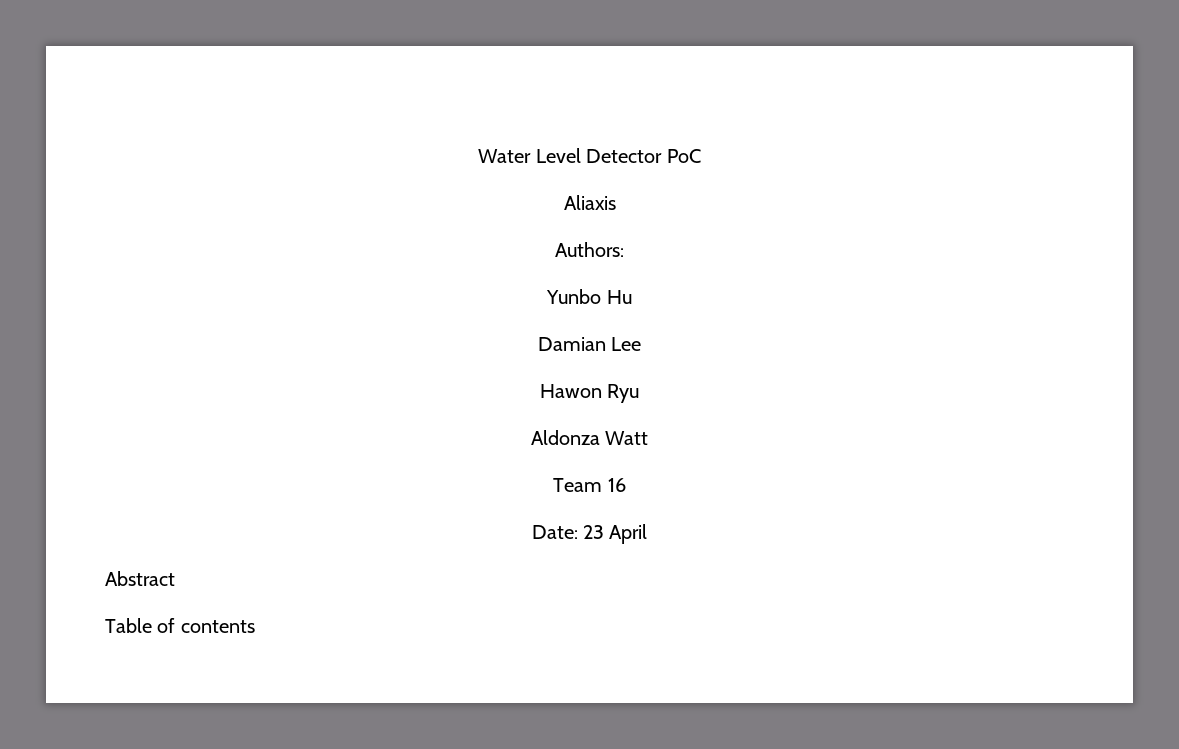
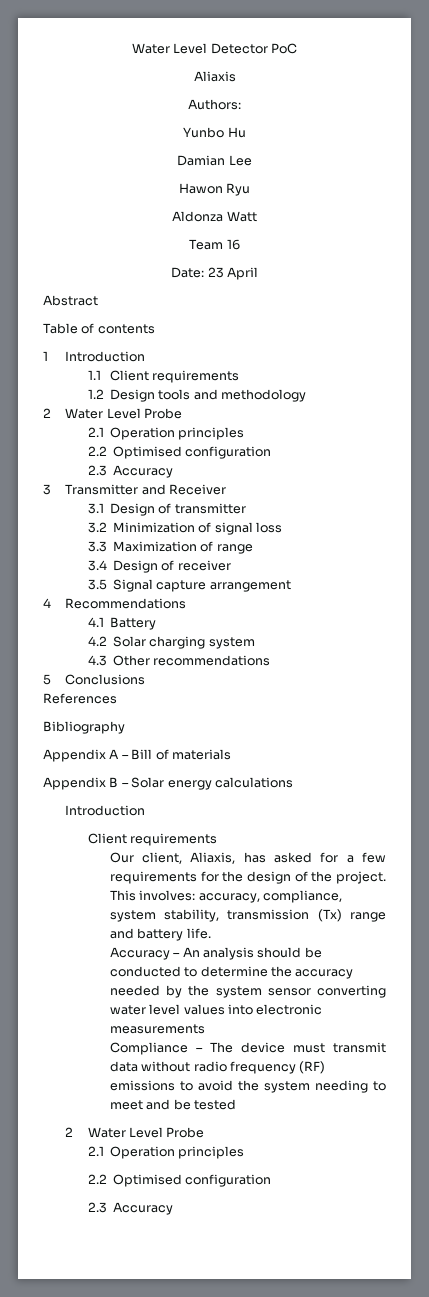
+ 1 Introduction
+ 1.1 Client requirements
+ 1.2 Design tools and methodology
+ 2 Water Level Probe
+ 2.1 Operation principles
+ 2.2 Optimised configuration
+ 2.3 Accuracy
+ 3 Transmitter and Receiver
+ 3.1 Design of transmitter
+ 3.2 Minimization of signal loss
+ 3.3 Maximization of range
+ 3.4 Design of receiver
+ 3.5 Signal capture arrangement
+ 4 Recommendations
+ 4.1 Battery
+ 4.2 Solar charging system
+ 4.3 Other recommendations
+ 5 Conclusions
+ References
+ Bibliography
+ Appendix A – Bill of materials
+ Appendix B – Solar energy calculations
+ Introduction
+ Client requirements
+ Our client, Aliaxis, has asked for a few requirements for the design of the project. This involves: accuracy, compliance, system stability, transmission (Tx) range and battery life.
+ Accuracy – An analysis should be conducted to determine the accuracy needed by the system sensor converting water level values into electronic measurements
+ Compliance – The device must transmit data without radio frequency (RF) emissions to avoid the system needing to meet and be tested
+ 2 Water Level Probe
+ 2.1 Operation principles
+ 2.2 Optimised configuration
+ 2.3 Accuracy

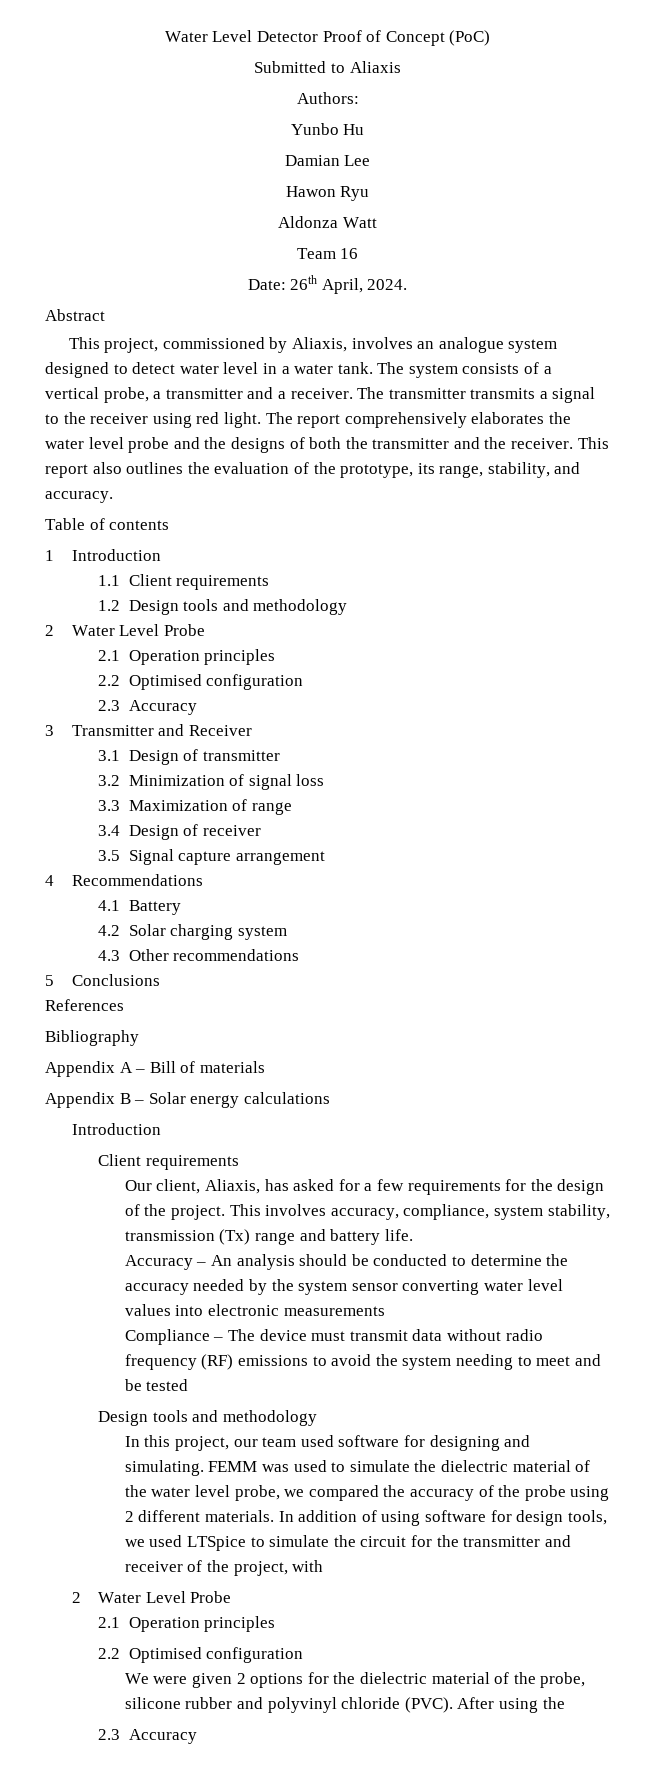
- Water Level Detector PoC
- Aliaxis
+ Water Level Detector Proof of Concept (PoC)
+ Submitted to Aliaxis
- Date: 23 April
+ Date: 26th April, 2024.
  Abstract
+ This project, commissioned by Aliaxis, involves an analogue system designed to detect water level in a water tank. The system consists of a vertical probe, a transmitter and a receiver. The transmitter transmits a signal to the receiver using red light. The report comprehensively elaborates the water level probe and the designs of both the transmitter and the receiver. This report also outlines the evaluation of the prototype, its range, stability, and accuracy.
- This involves: accuracy, compliance, system stability, transmission (Tx) range and battery life.
+ This involves accuracy, compliance, system stability, transmission (Tx) range and battery life.
  Compliance – The device must transmit data without radio frequency (RF) emissions to avoid the system needing to meet and be tested
+ Design tools and methodology
+ In this project, our team used software for designing and simulating. FEMM was used to simulate the dielectric material of the water level probe, we compared the accuracy of the probe using 2 different materials. In addition of using software for design tools, we used LTSpice to simulate the circuit for the transmitter and receiver of the project, with
+ We were given 2 options for the dielectric material of the probe, silicone rubber and polyvinyl chloride (PVC). After using the

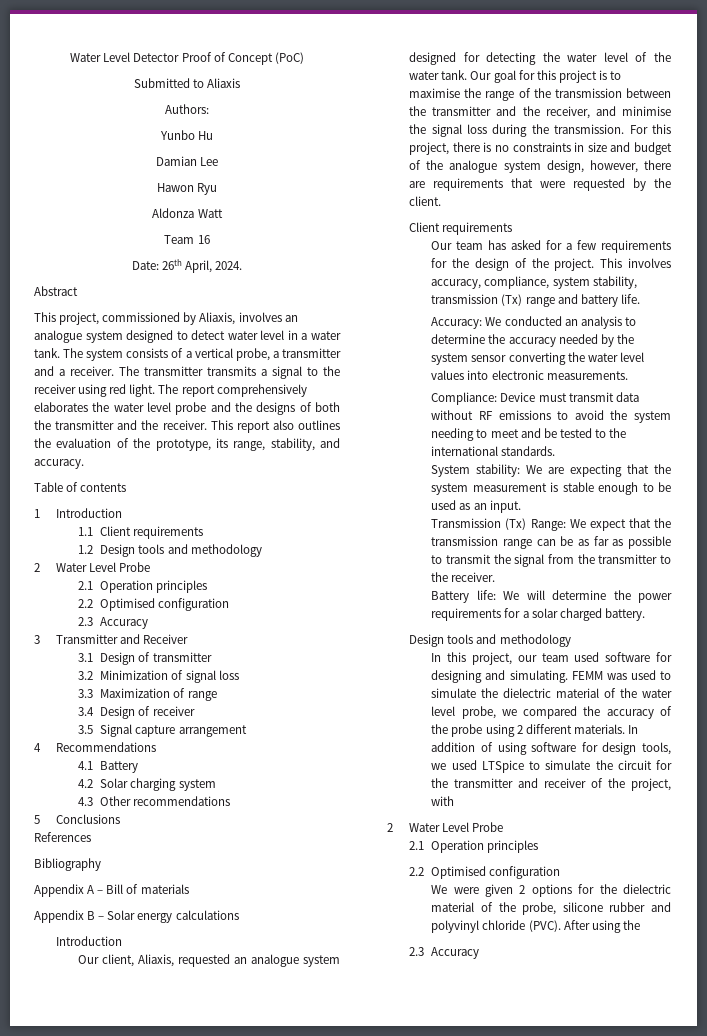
+ Our client, Aliaxis, requested an analogue system designed for detecting the water level of the water tank. Our goal for this project is to maximise the range of the transmission between the transmitter and the receiver, and minimise the signal loss during the transmission. For this project, there is no constraints in size and budget of the analogue system design, however, there are requirements that were requested by the client.
- Our client, Aliaxis, has asked for a few requirements for the design of the project.
+ Our team has asked for a few requirements for the design of the project.
- Accuracy – An analysis should be conducted to determine the accuracy needed by the system sensor converting water level values into electronic measurements
- Compliance – The device must transmit data without radio frequency (RF) emissions to avoid the system needing to meet and be tested
+ Accuracy: We conducted an analysis to determine the accuracy needed by the system sensor converting the water level values into electronic measurements.
+ Compliance: Device must transmit data without RF emissions to avoid the system needing to meet and be tested to the international standards.
+ System stability: We are expecting that the system measurement is stable enough to be used as an input.
+ Transmission (Tx) Range: We expect that the transmission range can be as far as possible to transmit the signal from the transmitter to the receiver.
+ Battery life: We will determine the power requirements for a solar charged battery.

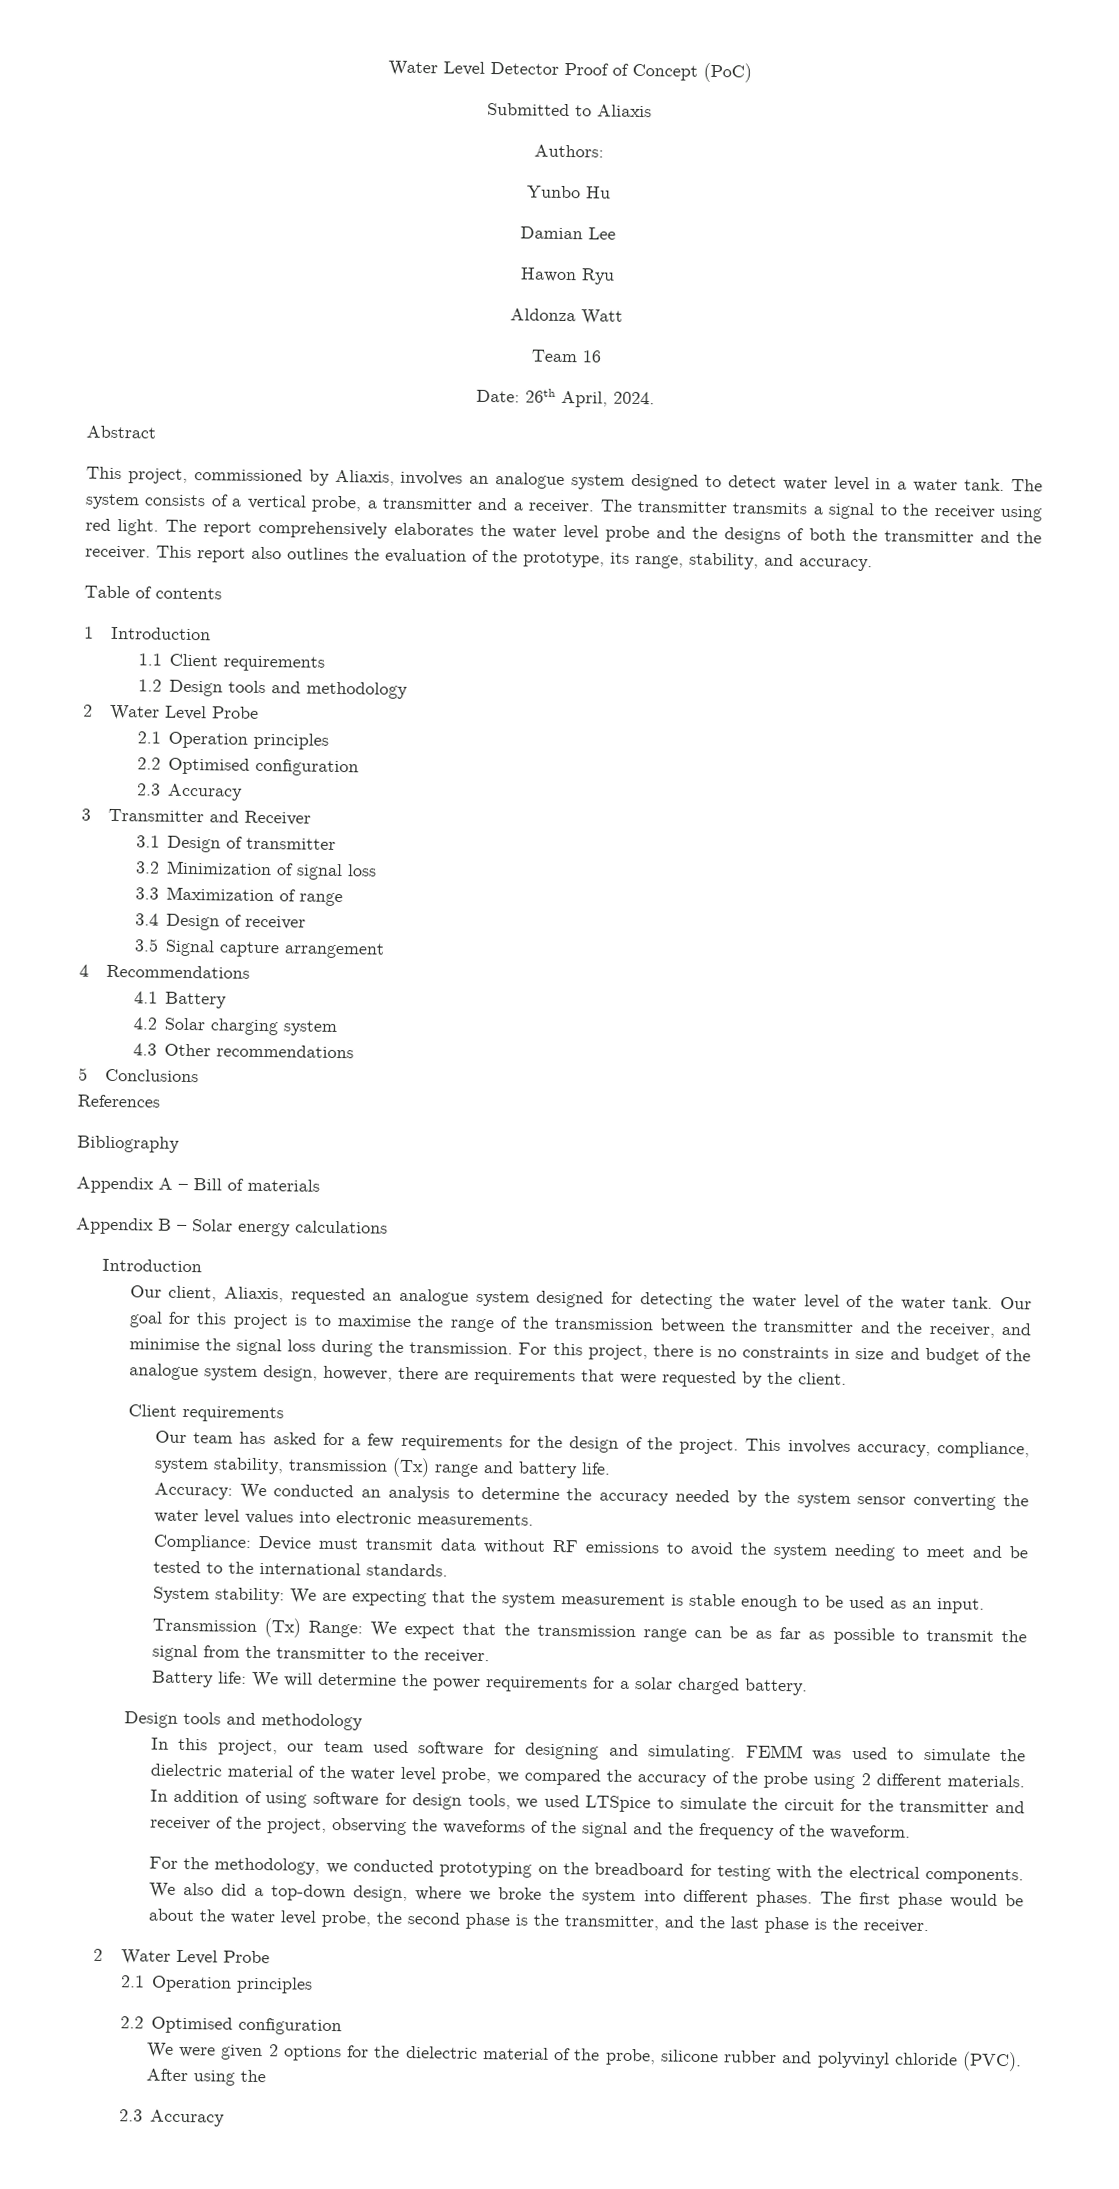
- In addition of using software for design tools, we used LTSpice to simulate the circuit for the transmitter and receiver of the project, with
+ In addition of using software for design tools, we used LTSpice to simulate the circuit for the transmitter and receiver of the project, observing the waveforms of the signal and the frequency of the waveform.
+ For the methodology, we conducted prototyping on the breadboard for testing with the electrical components. We also did a top-down design, where we broke the system into different phases. The first phase would be about the water level probe, the second phase is the transmitter, and the last phase is the receiver.

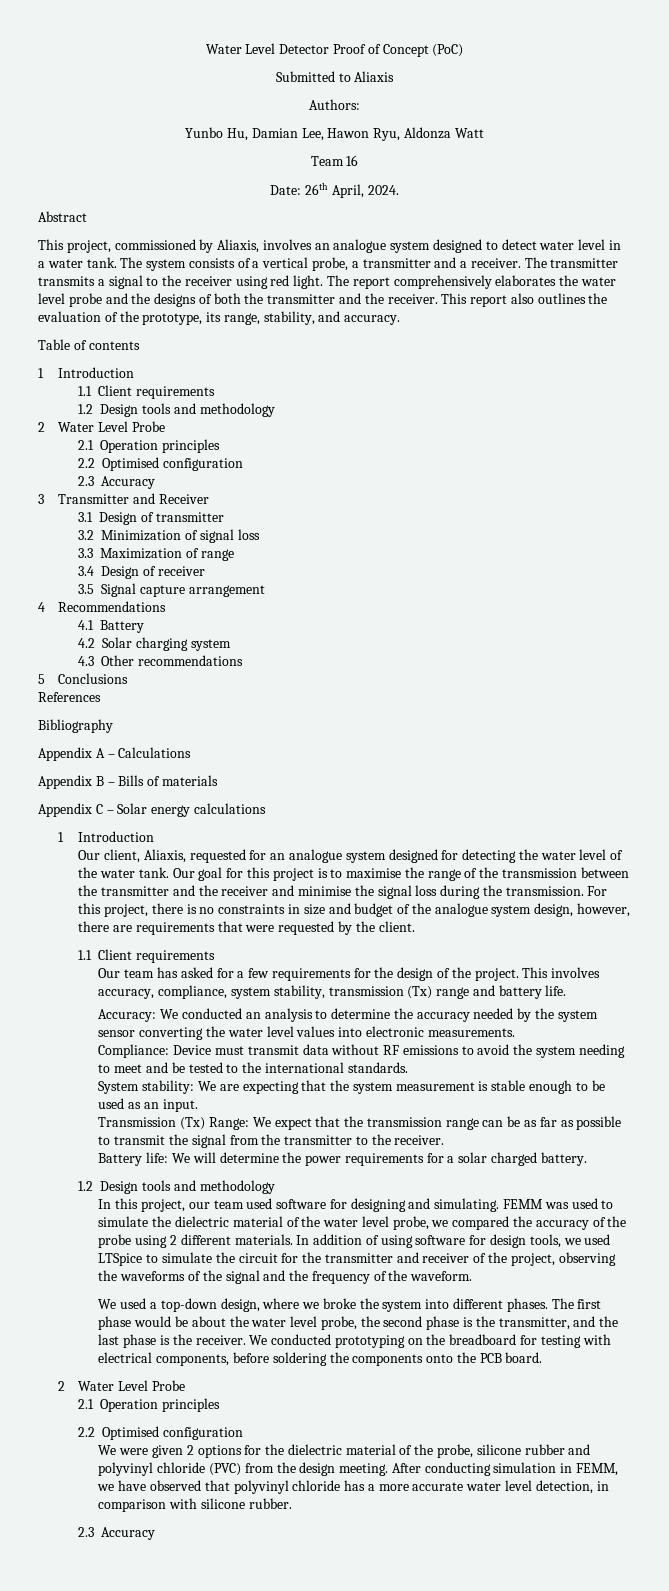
- Yunbo Hu
- Damian Lee
- Hawon Ryu
- Aldonza Watt
+ Yunbo Hu, Damian Lee, Hawon Ryu, Aldonza Watt
- Appendix A – Bill of materials
+ Appendix A – Calculations
+ Appendix B – Bills of materials
- Appendix B – Solar energy calculations
- Introduction
+ Appendix C – Solar energy calculations
+ 1 Introduction
- Our client, Aliaxis, requested an analogue system designed for detecting the water level of the water tank.
+ Our client, Aliaxis, requested for an analogue system designed for detecting the water level of the water tank.
- Our goal for this project is to maximise the range of the transmission between the transmitter and the receiver, and minimise the signal loss during the transmission.
+ Our goal for this project is to maximise the range of the transmission between the transmitter and the receiver and minimise the signal loss during the transmission.
  For this project, there is no constraints in size and budget of the analogue system design, however, there are requirements that were requested by the client.
- Client requirements
+ 1.1 Client requirements
  Battery life: We will determine the power requirements for a solar charged battery.
- Design tools and methodology
+ 1.2 Design tools and methodology
- For the methodology, we conducted prototyping on the breadboard for testing with the electrical components. We also did a top-down design, where we broke the system into different phases.
+ We used a top-down design, where we broke the system into different phases.
+ We conducted prototyping on the breadboard for testing with electrical components, before soldering the components onto the PCB board.
- We were given 2 options for the dielectric material of the probe, silicone rubber and polyvinyl chloride (PVC). After using the
+ We were given 2 options for the dielectric material of the probe, silicone rubber and polyvinyl chloride (PVC) from the design meeting. After conducting simulation in FEMM, we have observed that polyvinyl chloride has a more accurate water level detection, in comparison with silicone rubber.

